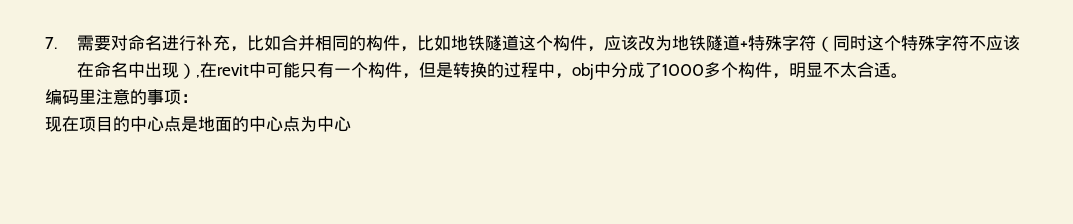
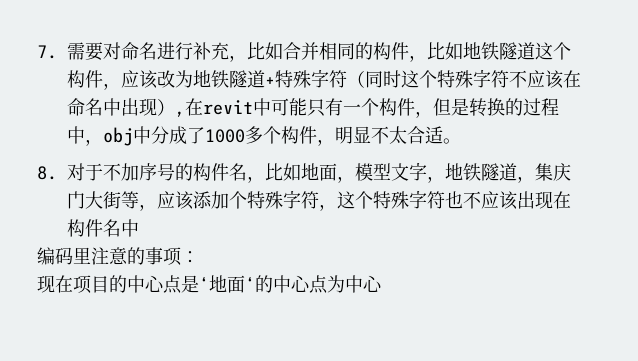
+ 8.对于不加序号的构件名，比如地面，模型文字，地铁隧道，集庆门大街等，应该添加个特殊字符，这个特殊字符也不应该出现在构件名中
- 现在项目的中心点是地面的中心点为中心
+ 现在项目的中心点是‘地面‘的中心点为中心

